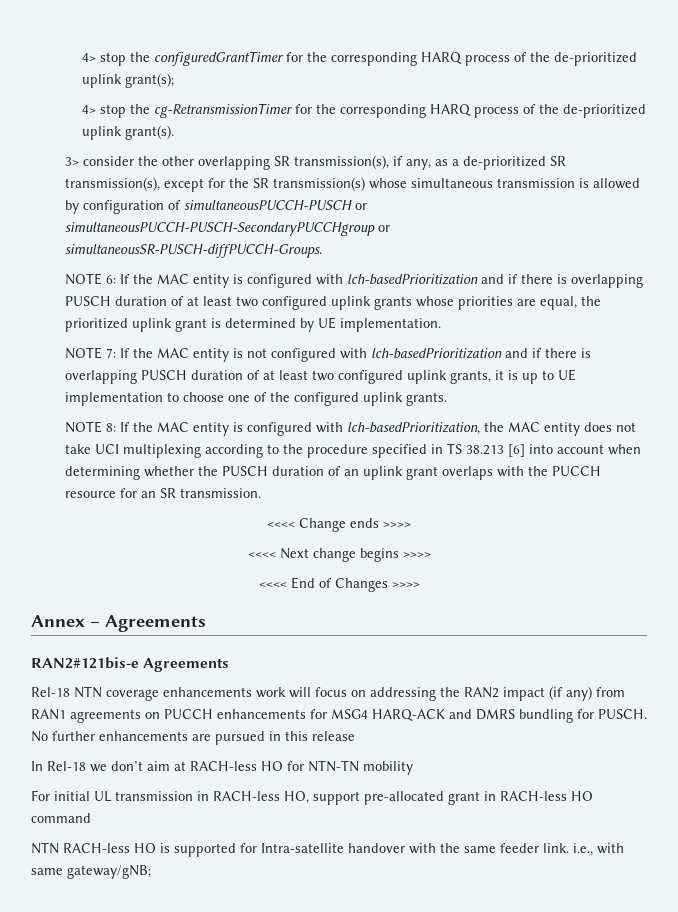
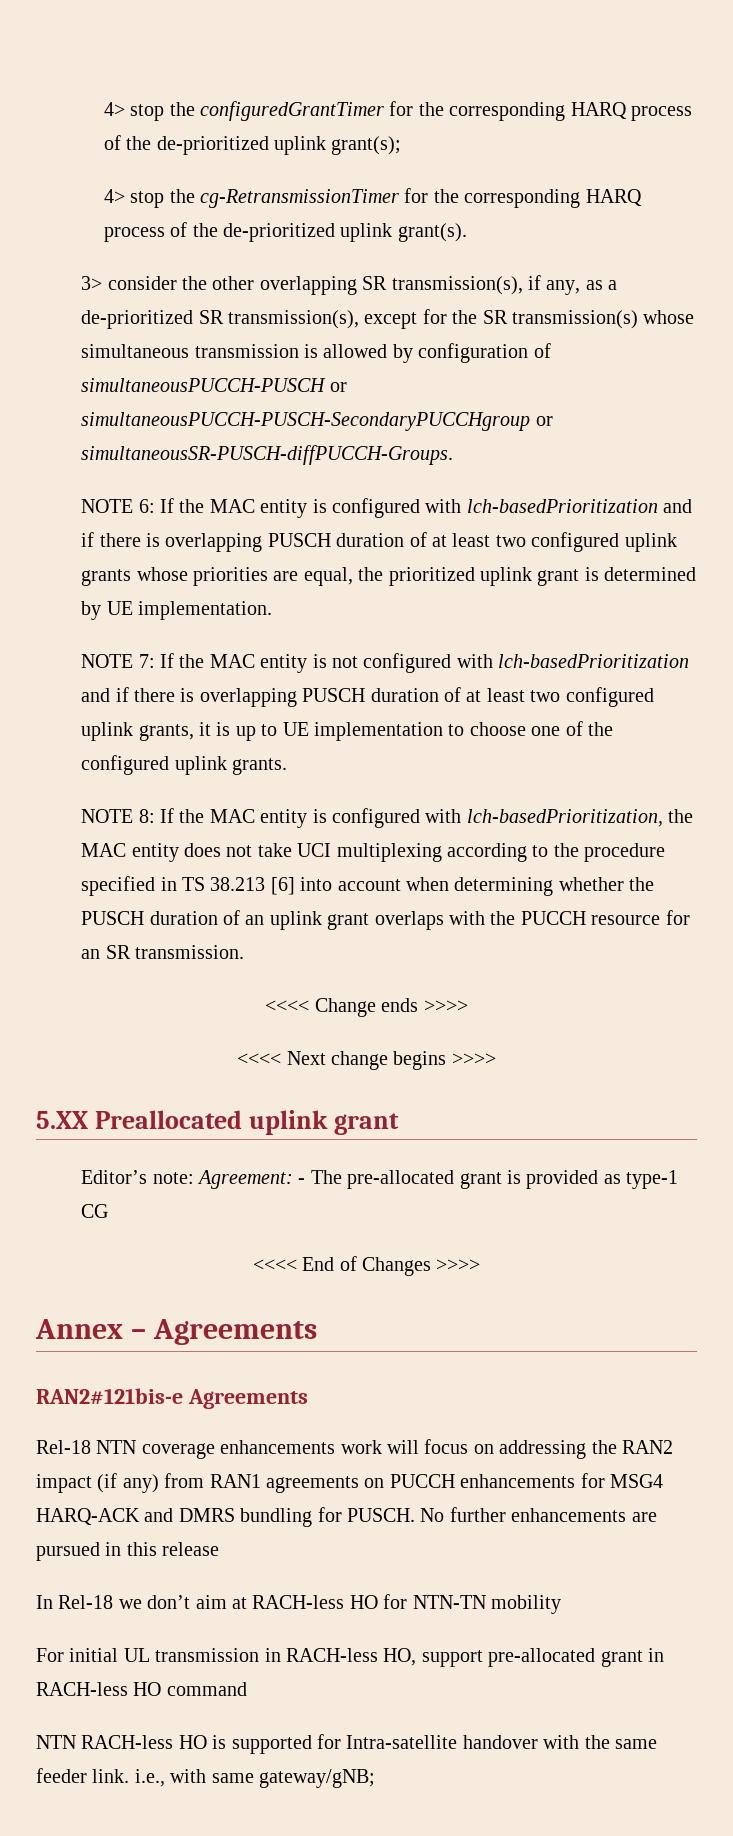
+ 5.XX Preallocated uplink grant
+ Editor’s note: Agreement: - The pre-allocated grant is provided as type-1 CG

